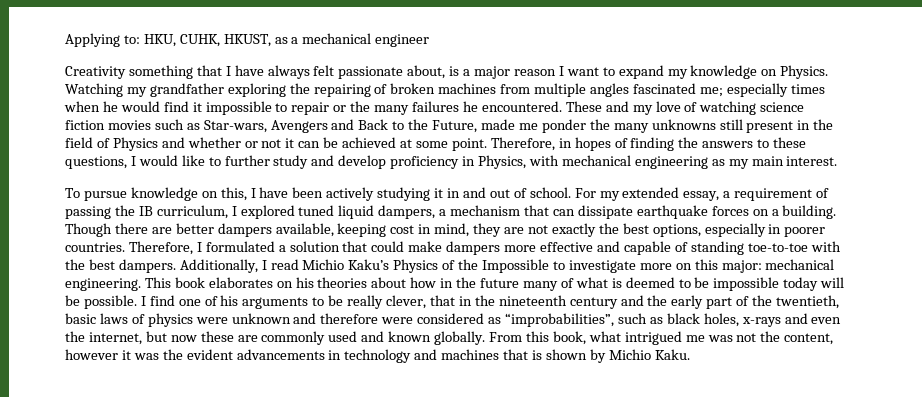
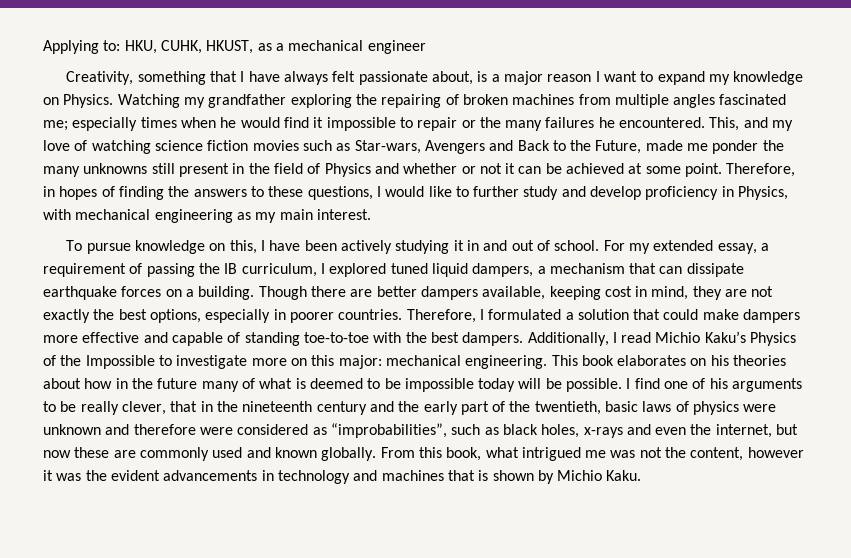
- Creativity something that I have always felt passionate about, is a major reason I want to expand my knowledge on Physics.
+ Creativity, something that I have always felt passionate about, is a major reason I want to expand my knowledge on Physics.
- These and my love of watching science fiction movies such as Star-wars, Avengers and Back to the Future, made me ponder the many unknowns still present in the field of Physics and whether or not it can be achieved at some point.
+ This, and my love of watching science fiction movies such as Star-wars, Avengers and Back to the Future, made me ponder the many unknowns still present in the field of Physics and whether or not it can be achieved at some point.

